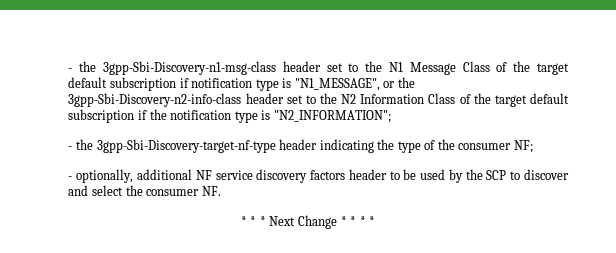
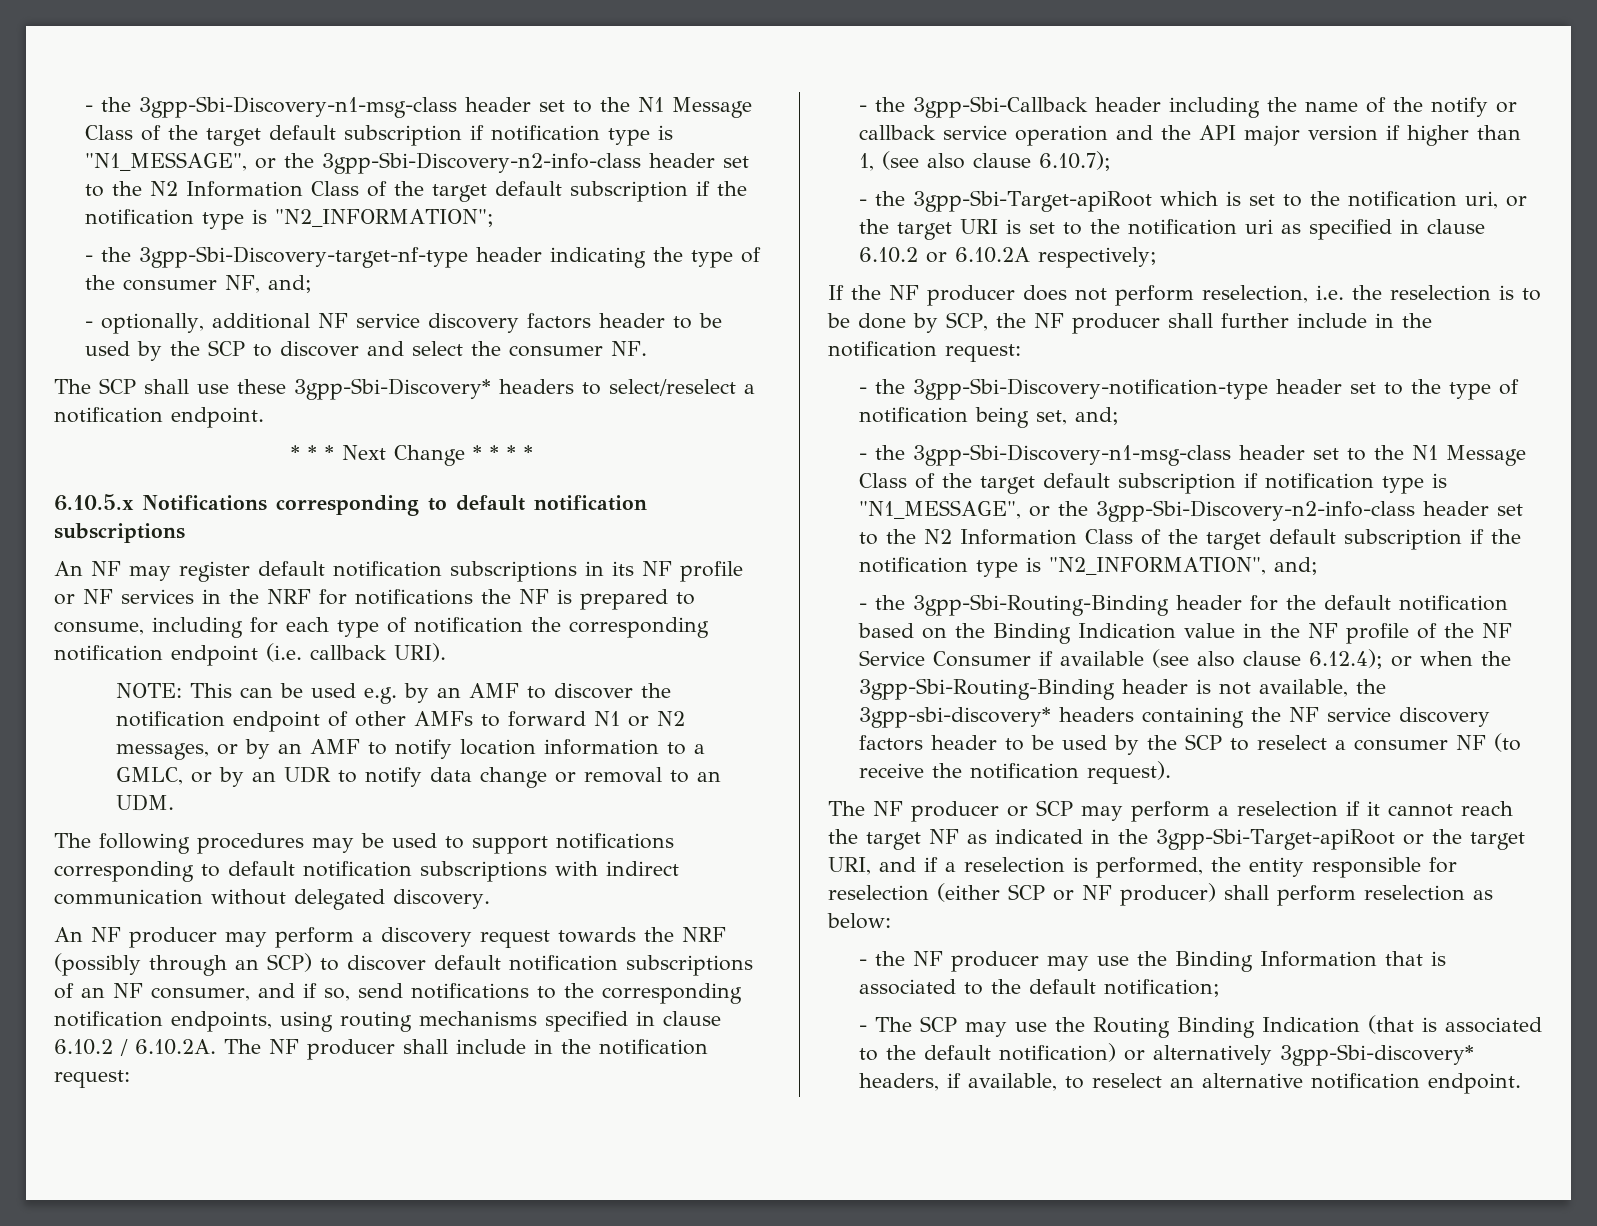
- - the 3gpp-Sbi-Discovery-target-nf-type header indicating the type of the consumer NF;
+ - the 3gpp-Sbi-Discovery-target-nf-type header indicating the type of the consumer NF, and;
+ The SCP shall use these 3gpp-Sbi-Discovery* headers to select/reselect a notification endpoint.
+ 6.10.5.x Notifications corresponding to default notification subscriptions
+ An NF may register default notification subscriptions in its NF profile or NF services in the NRF for notifications the NF is prepared to consume, including for each type of notification the corresponding notification endpoint (i.e. callback URI).
+ NOTE: This can be used e.g. by an AMF to discover the notification endpoint of other AMFs to forward N1 or N2 messages, or by an AMF to notify location information to a GMLC, or by an UDR to notify data change or removal to an UDM.
+ The following procedures may be used to support notifications corresponding to default notification subscriptions with indirect communication without delegated discovery.
+ An NF producer may perform a discovery request towards the NRF (possibly through an SCP) to discover default notification subscriptions of an NF consumer, and if so, send notifications to the corresponding notification endpoints, using routing mechanisms specified in clause 6.10.2 / 6.10.2A. The NF producer shall include in the notification request:
+ - the 3gpp-Sbi-Callback header including the name of the notify or callback service operation and the API major version if higher than 1, (see also clause 6.10.7);
+ - the 3gpp-Sbi-Target-apiRoot which is set to the notification uri, or the target URI is set to the notification uri as specified in clause 6.10.2 or 6.10.2A respectively;
+ If the NF producer does not perform reselection, i.e. the reselection is to be done by SCP, the NF producer shall further include in the notification request:
+ - the 3gpp-Sbi-Discovery-notification-type header set to the type of notification being set, and;
+ - the 3gpp-Sbi-Discovery-n1-msg-class header set to the N1 Message Class of the target default subscription if notification type is "N1_MESSAGE", or the 3gpp-Sbi-Discovery-n2-info-class header set to the N2 Information Class of the target default subscription if the notification type is "N2_INFORMATION", and;
+ - the 3gpp-Sbi-Routing-Binding header for the default notification based on the Binding Indication value in the NF profile of the NF Service Consumer if available (see also clause 6.12.4); or when the 3gpp-Sbi-Routing-Binding header is not available, the 3gpp-sbi-discovery* headers containing the NF service discovery factors header to be used by the SCP to reselect a consumer NF (to receive the notification request).
+ The NF producer or SCP may perform a reselection if it cannot reach the target NF as indicated in the 3gpp-Sbi-Target-apiRoot or the target URI, and if a reselection is performed, the entity responsible for reselection (either SCP or NF producer) shall perform reselection as below:
+ - the NF producer may use the Binding Information that is associated to the default notification;
+ - The SCP may use the Routing Binding Indication (that is associated to the default notification) or alternatively 3gpp-Sbi-discovery* headers, if available, to reselect an alternative notification endpoint.

